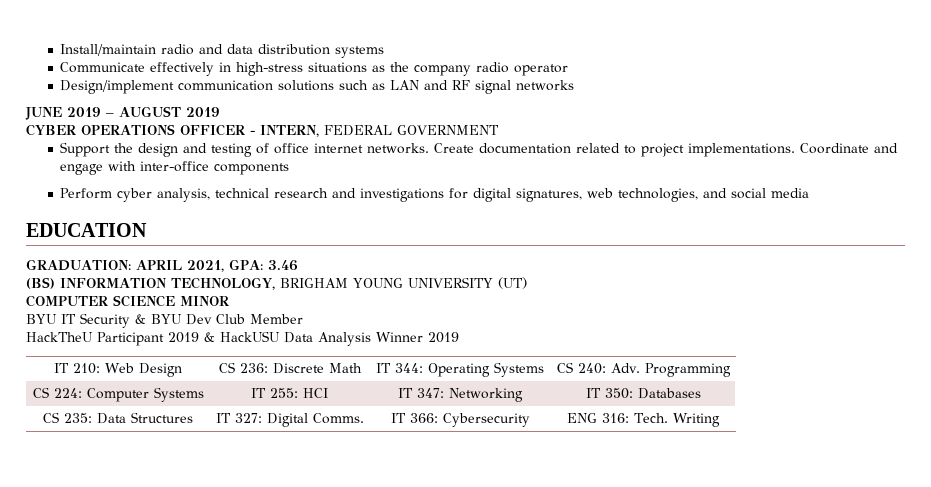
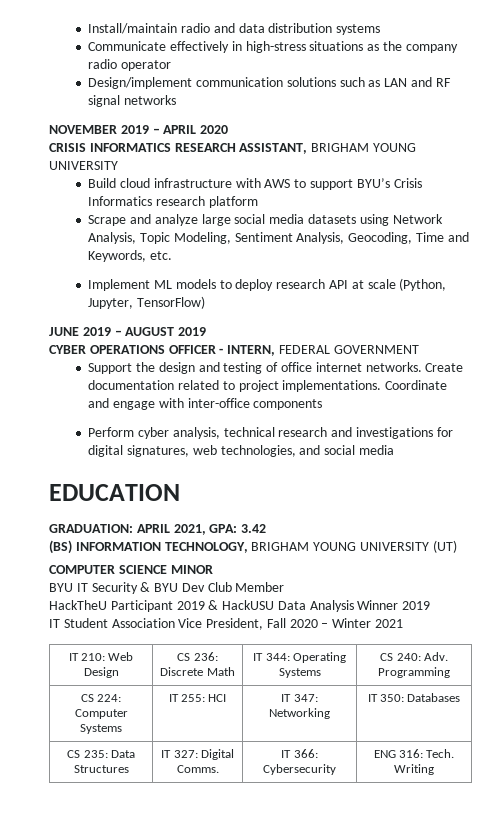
+ NOVEMBER 2019 – APRIL 2020
+ CRISIS INFORMATICS RESEARCH ASSISTANT, BRIGHAM YOUNG UNIVERSITY
+ Build cloud infrastructure with AWS to support BYU’s Crisis Informatics research platform
+ Scrape and analyze large social media datasets using Network Analysis, Topic Modeling, Sentiment Analysis, Geocoding, Time and Keywords, etc.
+ Implement ML models to deploy research API at scale (Python, Jupyter, TensorFlow)
- GRADUATION: APRIL 2021, GPA: 3.46
+ GRADUATION: APRIL 2021, GPA: 3.42
+ IT Student Association Vice President, Fall 2020 – Winter 2021

